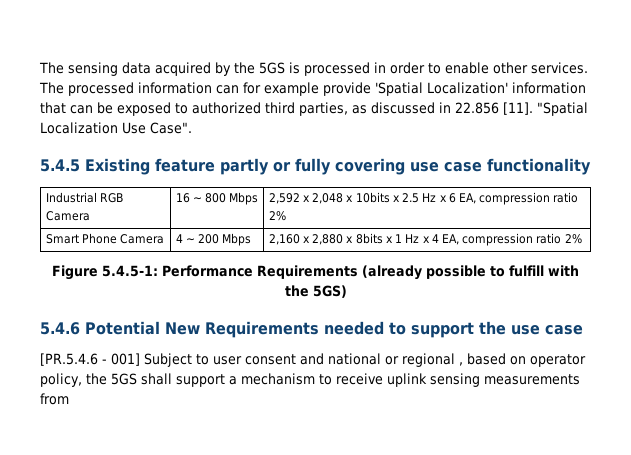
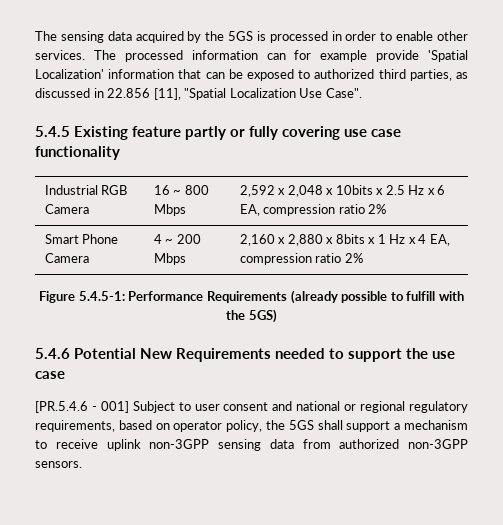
- The processed information can for example provide 'Spatial Localization' information that can be exposed to authorized third parties, as discussed in 22.856 [11]. "Spatial Localization Use Case".
+ The processed information can for example provide 'Spatial Localization' information that can be exposed to authorized third parties, as discussed in 22.856 [11], "Spatial Localization Use Case".
- [PR.5.4.6 - 001] Subject to user consent and national or regional , based on operator policy, the 5GS shall support a mechanism to receive uplink sensing measurements from
+ [PR.5.4.6 - 001] Subject to user consent and national or regional regulatory requirements, based on operator policy, the 5GS shall support a mechanism to receive uplink non-3GPP sensing data from authorized non-3GPP sensors.

